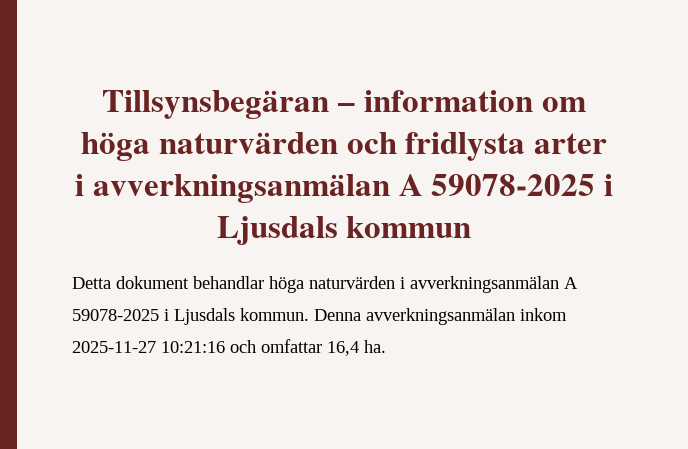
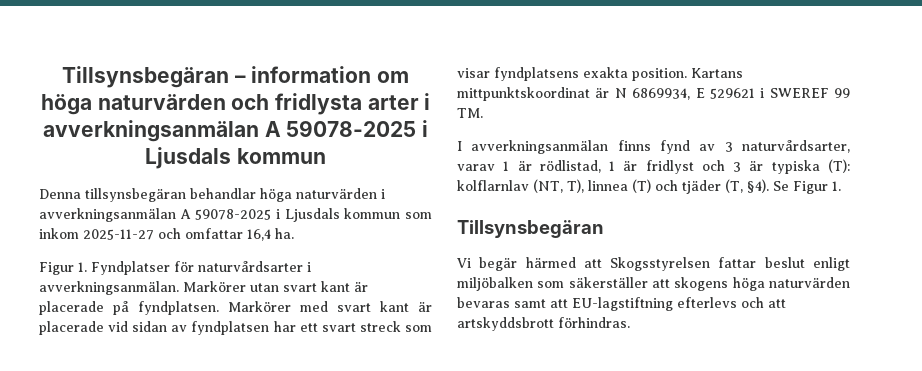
- Detta dokument behandlar höga naturvärden i avverkningsanmälan A 59078-2025 i Ljusdals kommun. Denna avverkningsanmälan inkom 2025-11-27 10:21:16 och omfattar 16,4 ha.
+ Denna tillsynsbegäran behandlar höga naturvärden i avverkningsanmälan A 59078-2025 i Ljusdals kommun som inkom 2025-11-27 och omfattar 16,4 ha.
+ Figur 1. Fyndplatser för naturvårdsarter i avverkningsanmälan. Markörer utan svart kant är placerade på fyndplatsen. Markörer med svart kant är placerade vid sidan av fyndplatsen har ett svart streck som visar fyndplatsens exakta position. Kartans mittpunktskoordinat är N 6869934, E 529621 i SWEREF 99 TM.
+ I avverkningsanmälan finns fynd av 3 naturvårdsarter, varav 1 är rödlistad, 1 är fridlyst och 3 är typiska (T): kolflarnlav (NT, T), linnea (T) och tjäder (T, §4). Se Figur 1.
+ Tillsynsbegäran
+ Vi begär härmed att Skogsstyrelsen fattar beslut enligt miljöbalken som säkerställer att skogens höga naturvärden bevaras samt att EU-lagstiftning efterlevs och att artskyddsbrott förhindras.

